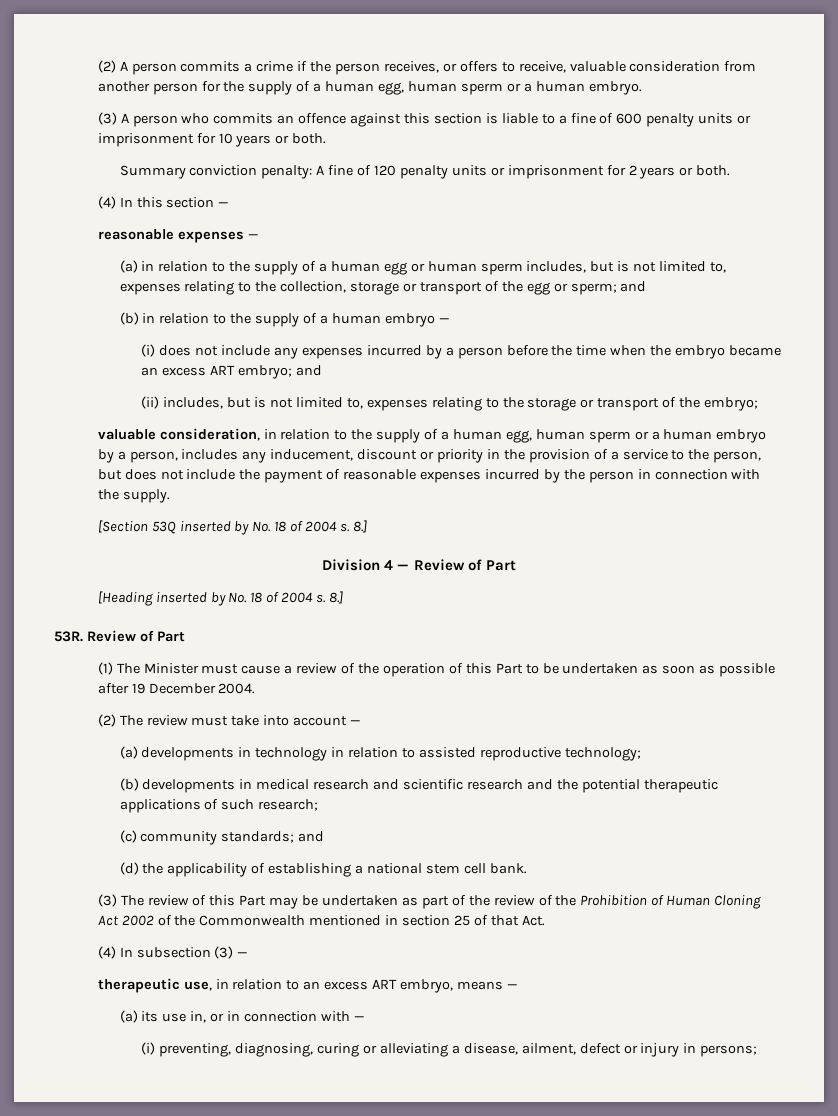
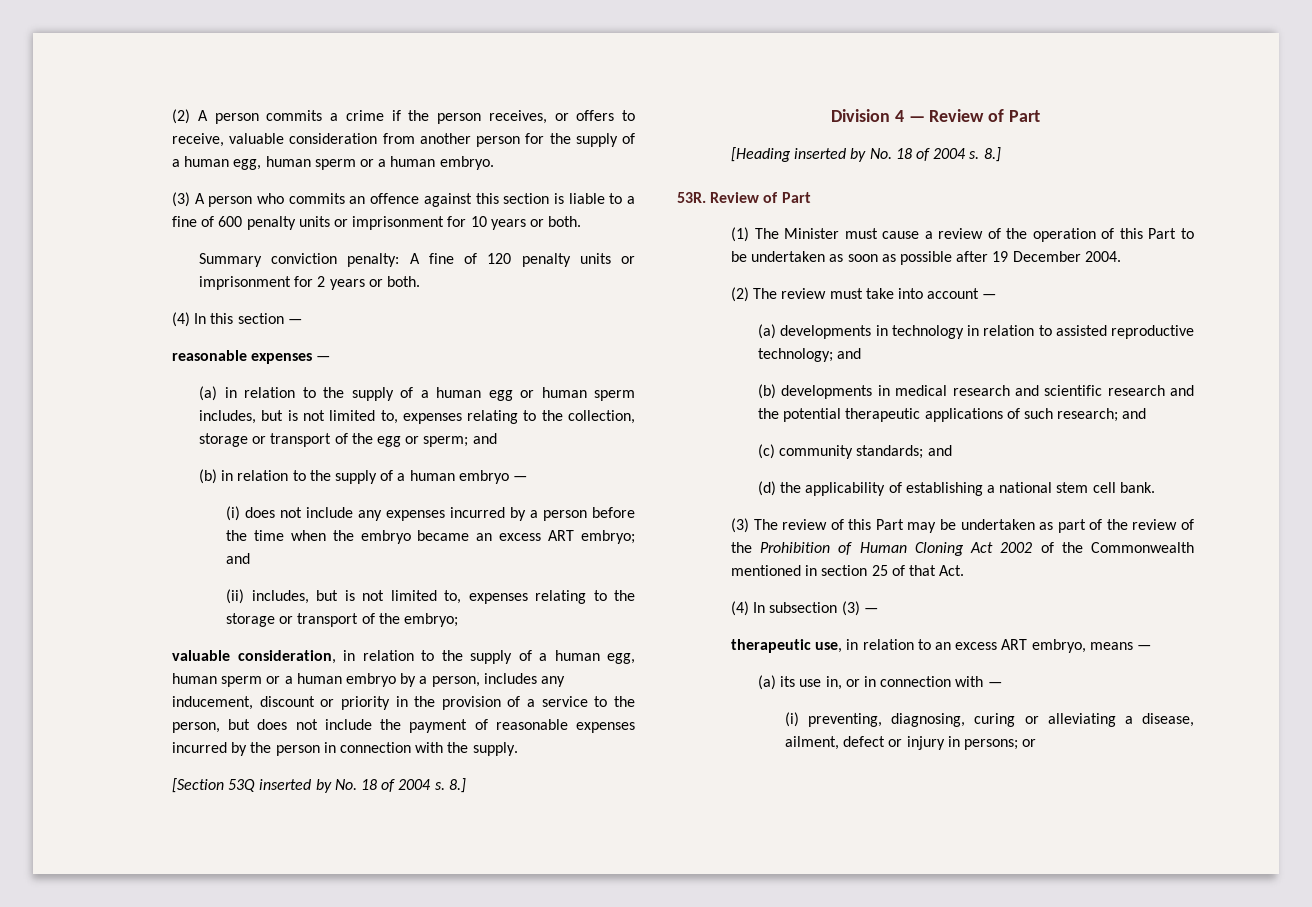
- (a) developments in technology in relation to assisted reproductive technology;
+ (a) developments in technology in relation to assisted reproductive technology; and
- (b) developments in medical research and scientific research and the potential therapeutic applications of such research;
+ (b) developments in medical research and scientific research and the potential therapeutic applications of such research; and
- (i) preventing, diagnosing, curing or alleviating a disease, ailment, defect or injury in persons;
+ (i) preventing, diagnosing, curing or alleviating a disease, ailment, defect or injury in persons; or

